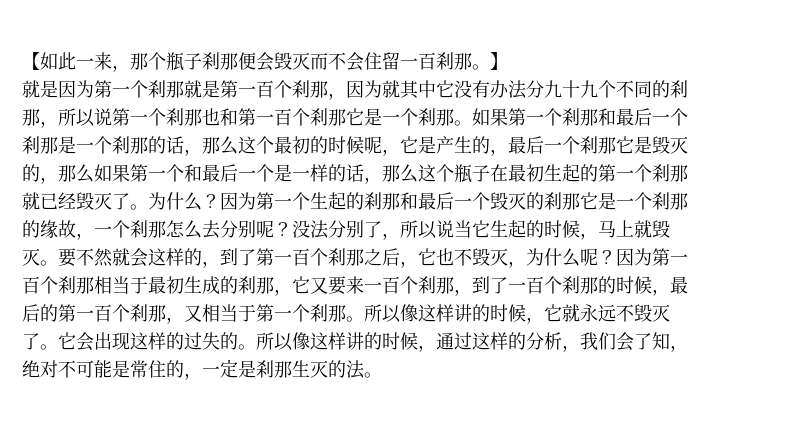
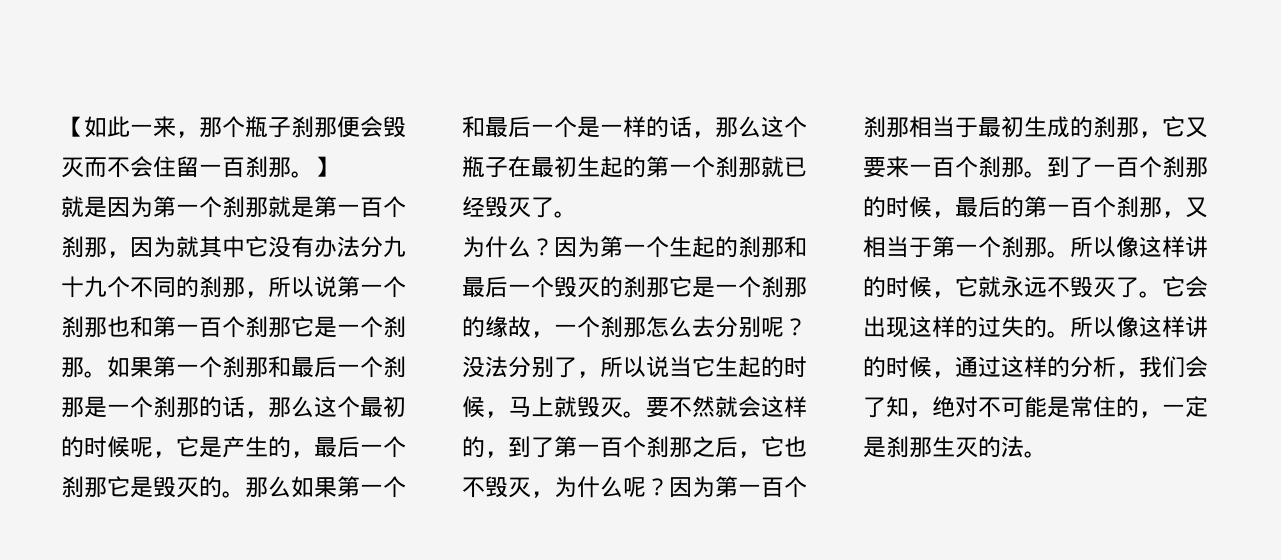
- 如果第一个刹那和最后一个刹那是一个刹那的话，那么这个最初的时候呢，它是产生的，最后一个刹那它是毁灭的，那么如果第一个和最后一个是一样的话，那么这个瓶子在最初生起的第一个刹那就已经毁灭了。为什么？
+ 如果第一个刹那和最后一个刹那是一个刹那的话，那么这个最初的时候呢，它是产生的，最后一个刹那它是毁灭的。那么如果第一个和最后一个是一样的话，那么这个瓶子在最初生起的第一个刹那就已经毁灭了。
+ 为什么？
- 因为第一百个刹那相当于最初生成的刹那，它又要来一百个刹那，到了一百个刹那的时候，最后的第一百个刹那，又相当于第一个刹那。
+ 因为第一百个刹那相当于最初生成的刹那，它又要来一百个刹那。到了一百个刹那的时候，最后的第一百个刹那，又相当于第一个刹那。

